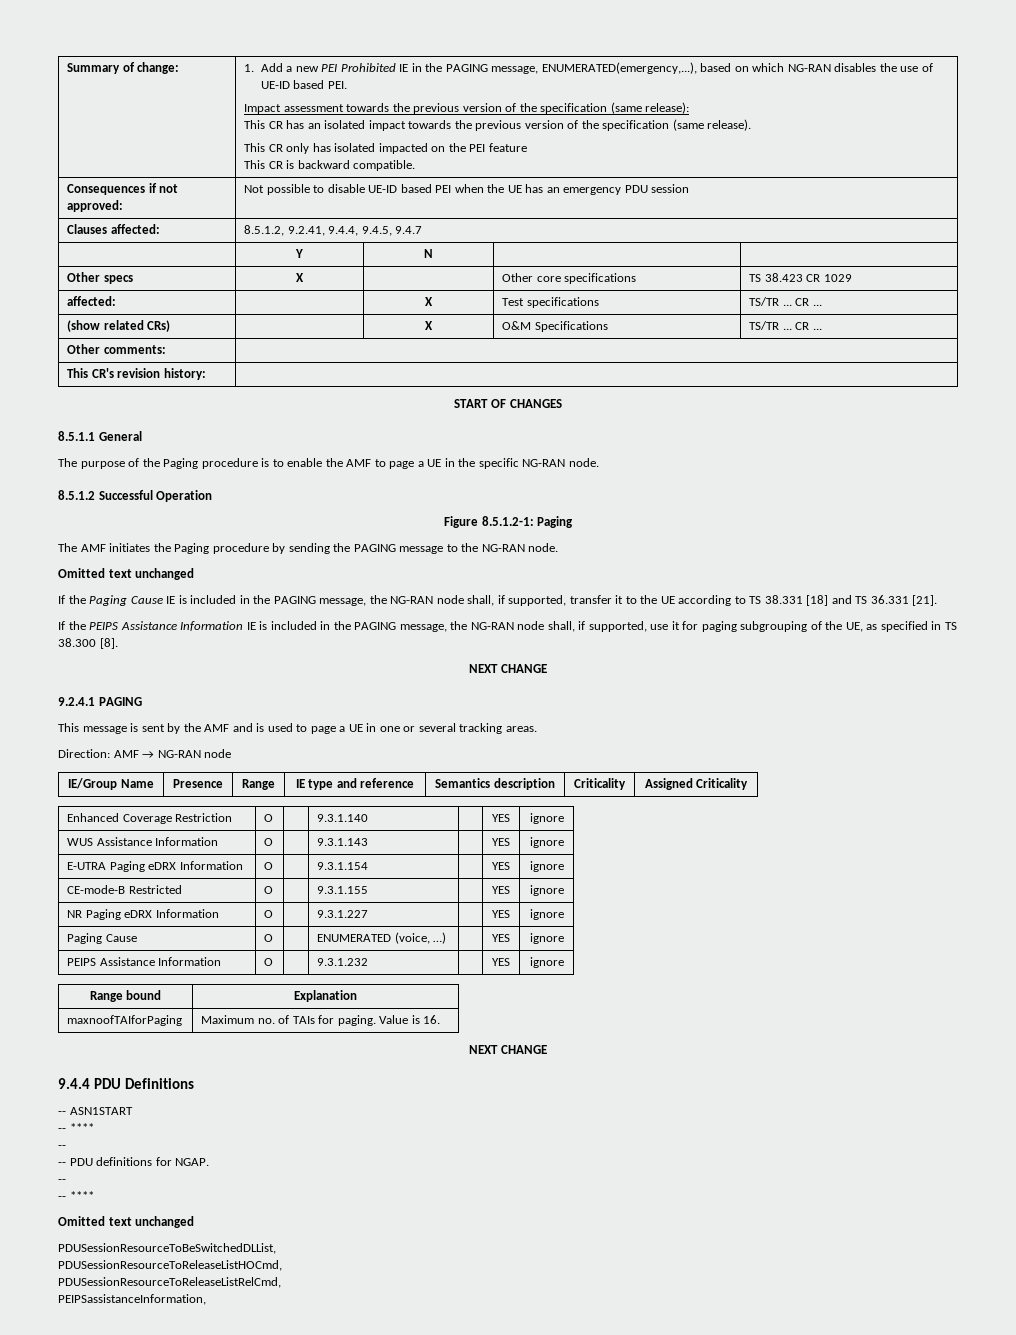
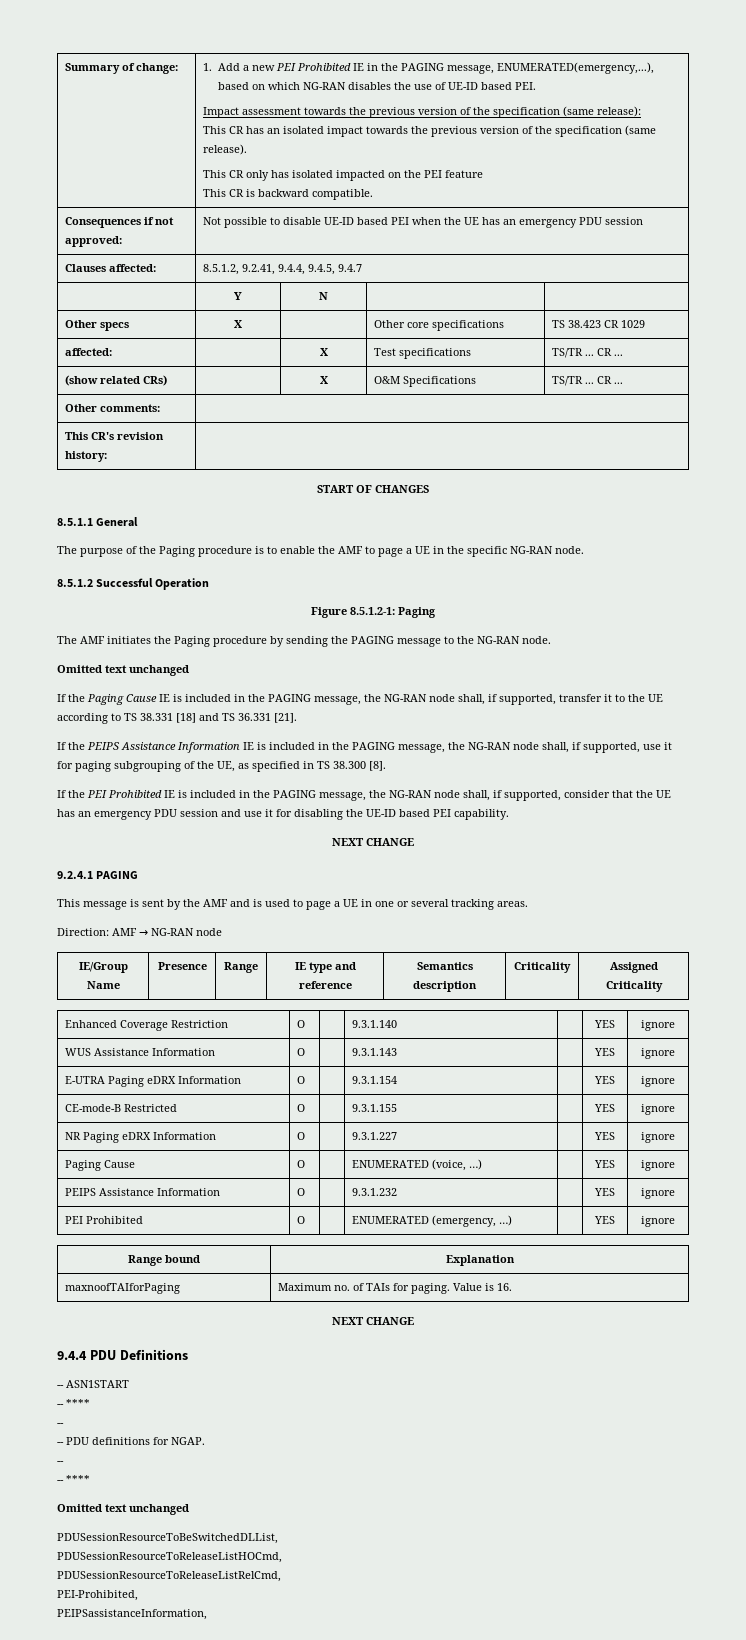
+ If the PEI Prohibited IE is included in the PAGING message, the NG-RAN node shall, if supported, consider that the UE has an emergency PDU session and use it for disabling the UE-ID based PEI capability.
+ PEI Prohibited | O | | ENUMERATED (emergency, …) | | YES | ignore
+ PEI-Prohibited,

